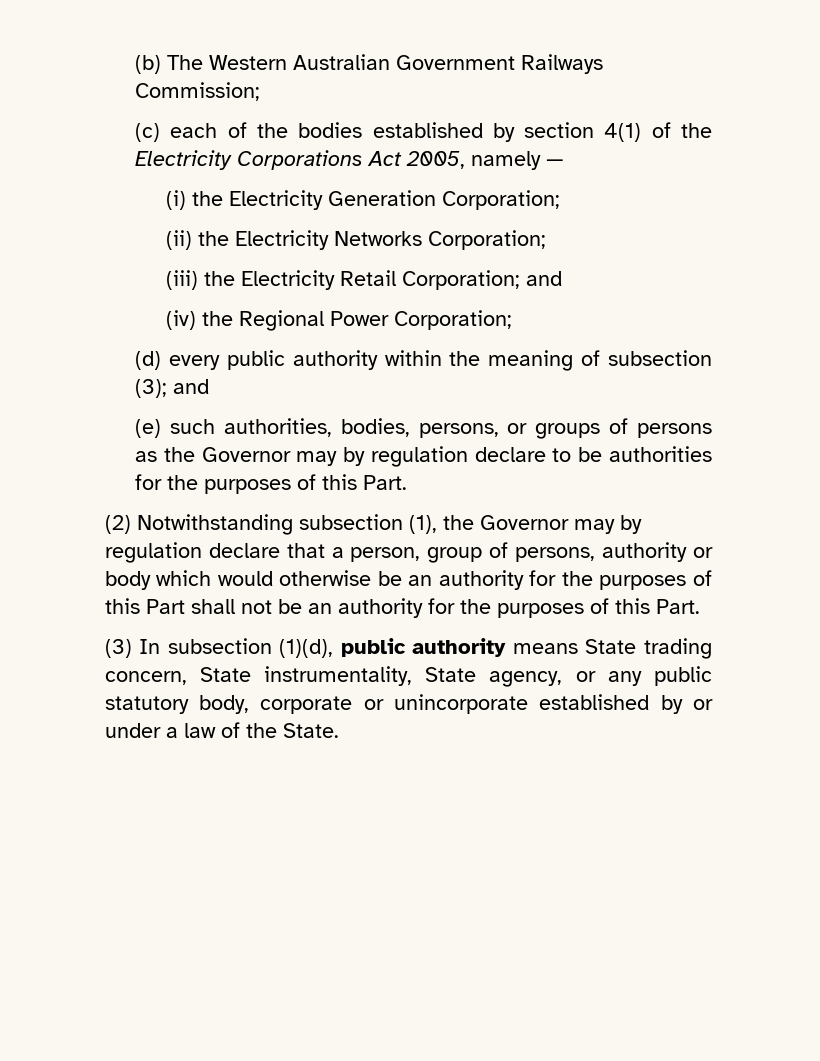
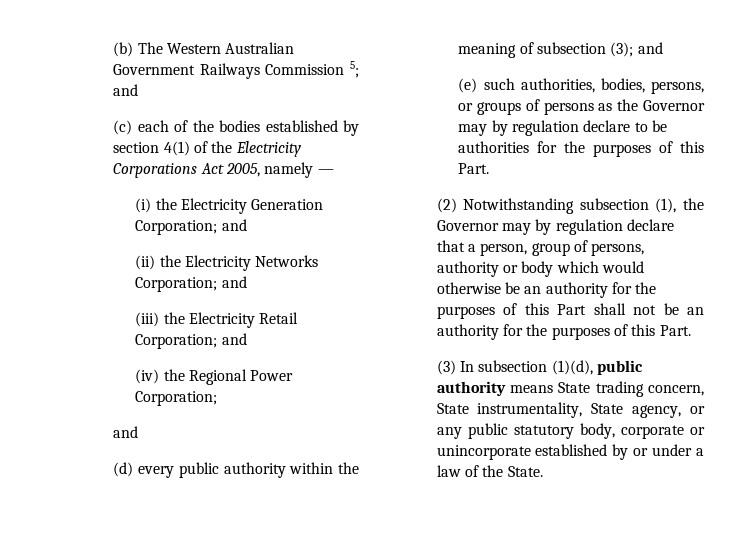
- (b) The Western Australian Government Railways Commission;
+ (b) The Western Australian Government Railways Commission 5; and
- (i) the Electricity Generation Corporation;
+ (i) the Electricity Generation Corporation; and
- (ii) the Electricity Networks Corporation;
+ (ii) the Electricity Networks Corporation; and
  (iv) the Regional Power Corporation;
+ and

